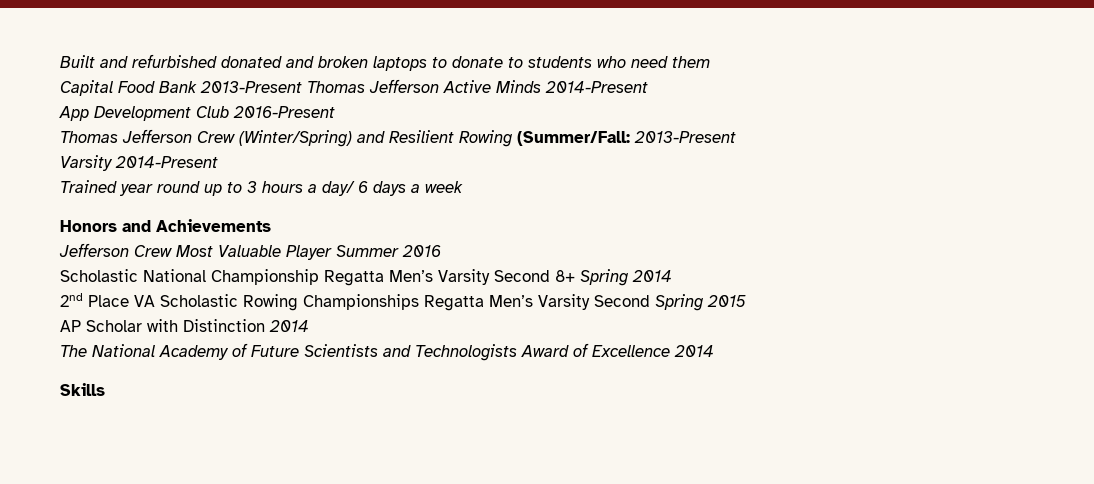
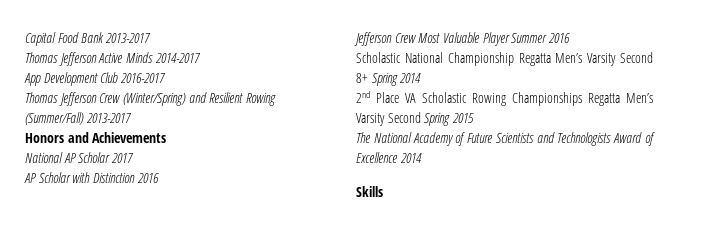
- Built and refurbished donated and broken laptops to donate to students who need them
- Capital Food Bank 2013-Present Thomas Jefferson Active Minds 2014-Present
+ Capital Food Bank 2013-2017
+ Thomas Jefferson Active Minds 2014-2017
- App Development Club 2016-Present
+ App Development Club 2016-2017
- Thomas Jefferson Crew (Winter/Spring) and Resilient Rowing (Summer/Fall: 2013-Present
- Varsity 2014-Present
- Trained year round up to 3 hours a day/ 6 days a week
+ Thomas Jefferson Crew (Winter/Spring) and Resilient Rowing (Summer/Fall) 2013-2017
  Honors and Achievements
+ National AP Scholar 2017
+ AP Scholar with Distinction 2016
- AP Scholar with Distinction 2014

